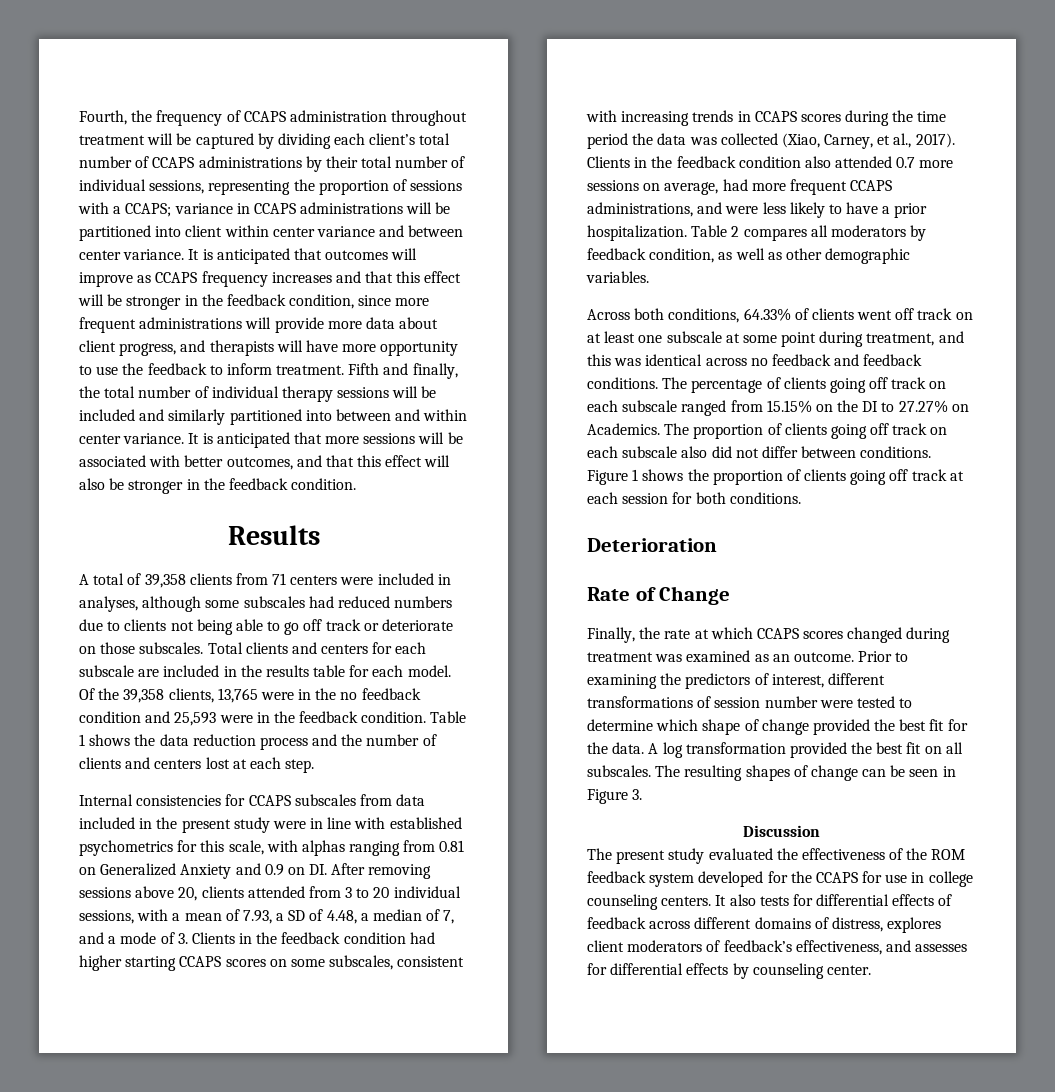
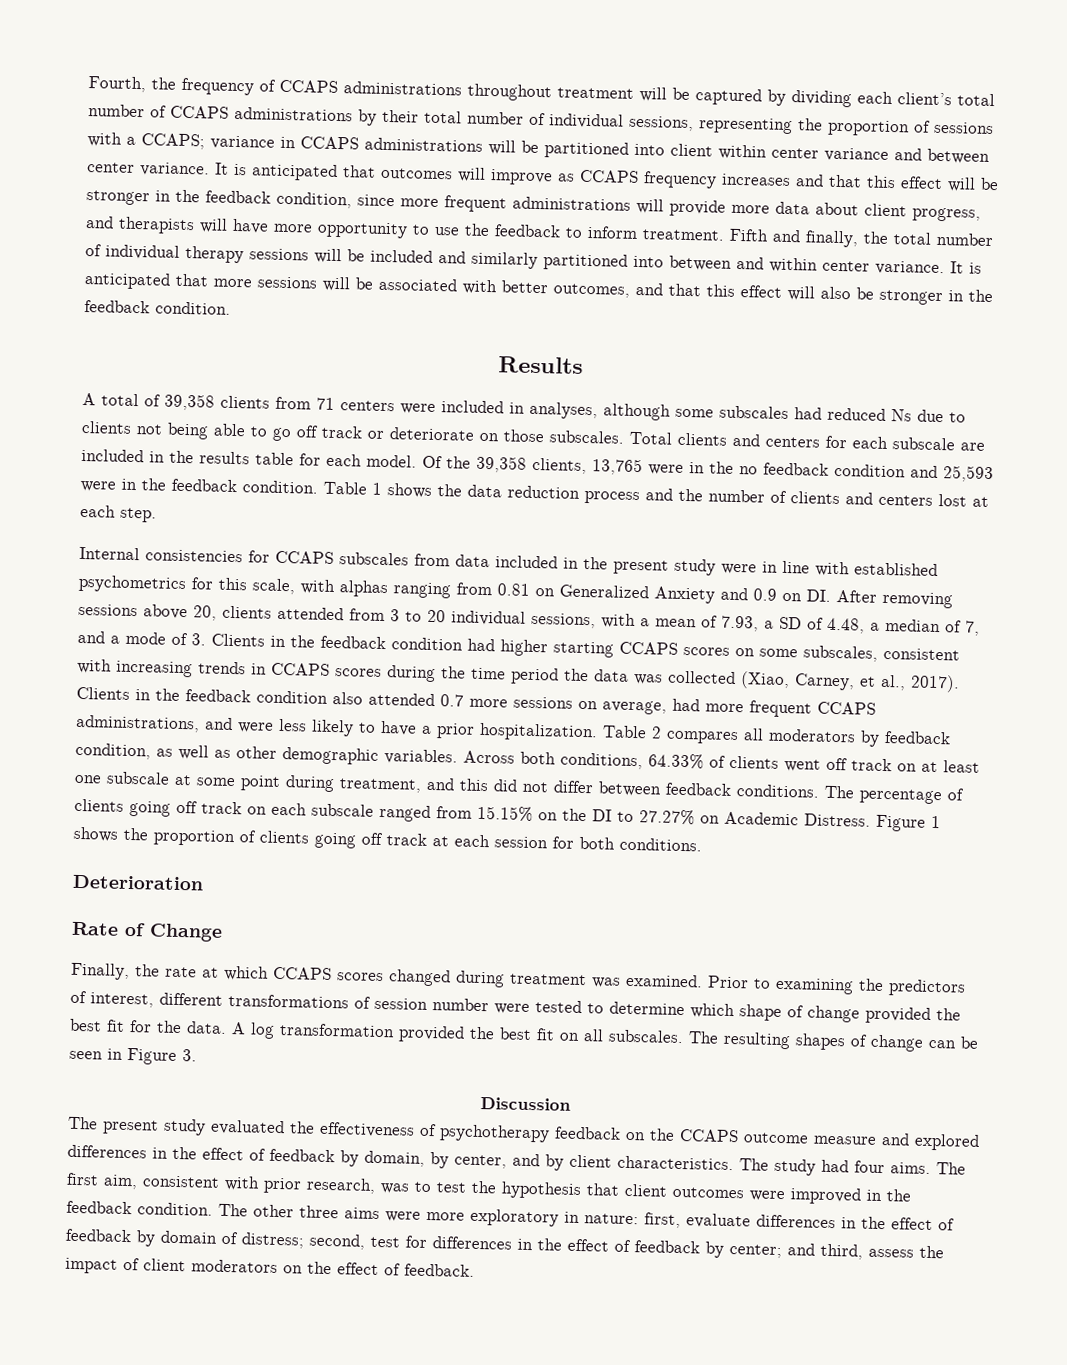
- Fourth, the frequency of CCAPS administration throughout treatment will be captured by dividing each client’s total number of CCAPS administrations by their total number of individual sessions, representing the proportion of sessions with a CCAPS; variance in CCAPS administrations will be partitioned into client within center variance and between center variance.
+ Fourth, the frequency of CCAPS administrations throughout treatment will be captured by dividing each client’s total number of CCAPS administrations by their total number of individual sessions, representing the proportion of sessions with a CCAPS; variance in CCAPS administrations will be partitioned into client within center variance and between center variance.
- A total of 39,358 clients from 71 centers were included in analyses, although some subscales had reduced numbers due to clients not being able to go off track or deteriorate on those subscales.
+ A total of 39,358 clients from 71 centers were included in analyses, although some subscales had reduced Ns due to clients not being able to go off track or deteriorate on those subscales.
- Table 2 compares all moderators by feedback condition, as well as other demographic variables.
- Across both conditions, 64.33% of clients went off track on at least one subscale at some point during treatment, and this was identical across no feedback and feedback conditions.
+ Table 2 compares all moderators by feedback condition, as well as other demographic variables. Across both conditions, 64.33% of clients went off track on at least one subscale at some point during treatment, and this did not differ between feedback conditions.
- The percentage of clients going off track on each subscale ranged from 15.15% on the DI to 27.27% on Academics. The proportion of clients going off track on each subscale also did not differ between conditions.
+ The percentage of clients going off track on each subscale ranged from 15.15% on the DI to 27.27% on Academic Distress.
- Finally, the rate at which CCAPS scores changed during treatment was examined as an outcome.
+ Finally, the rate at which CCAPS scores changed during treatment was examined.
- The present study evaluated the effectiveness of the ROM feedback system developed for the CCAPS for use in college counseling centers. It also tests for differential effects of feedback across different domains of distress, explores client moderators of feedback’s effectiveness, and assesses for differential effects by counseling center.
+ The present study evaluated the effectiveness of psychotherapy feedback on the CCAPS outcome measure and explored differences in the effect of feedback by domain, by center, and by client characteristics. The study had four aims. The first aim, consistent with prior research, was to test the hypothesis that client outcomes were improved in the feedback condition. The other three aims were more exploratory in nature: first, evaluate differences in the effect of feedback by domain of distress; second, test for differences in the effect of feedback by center; and third, assess the impact of client moderators on the effect of feedback.

